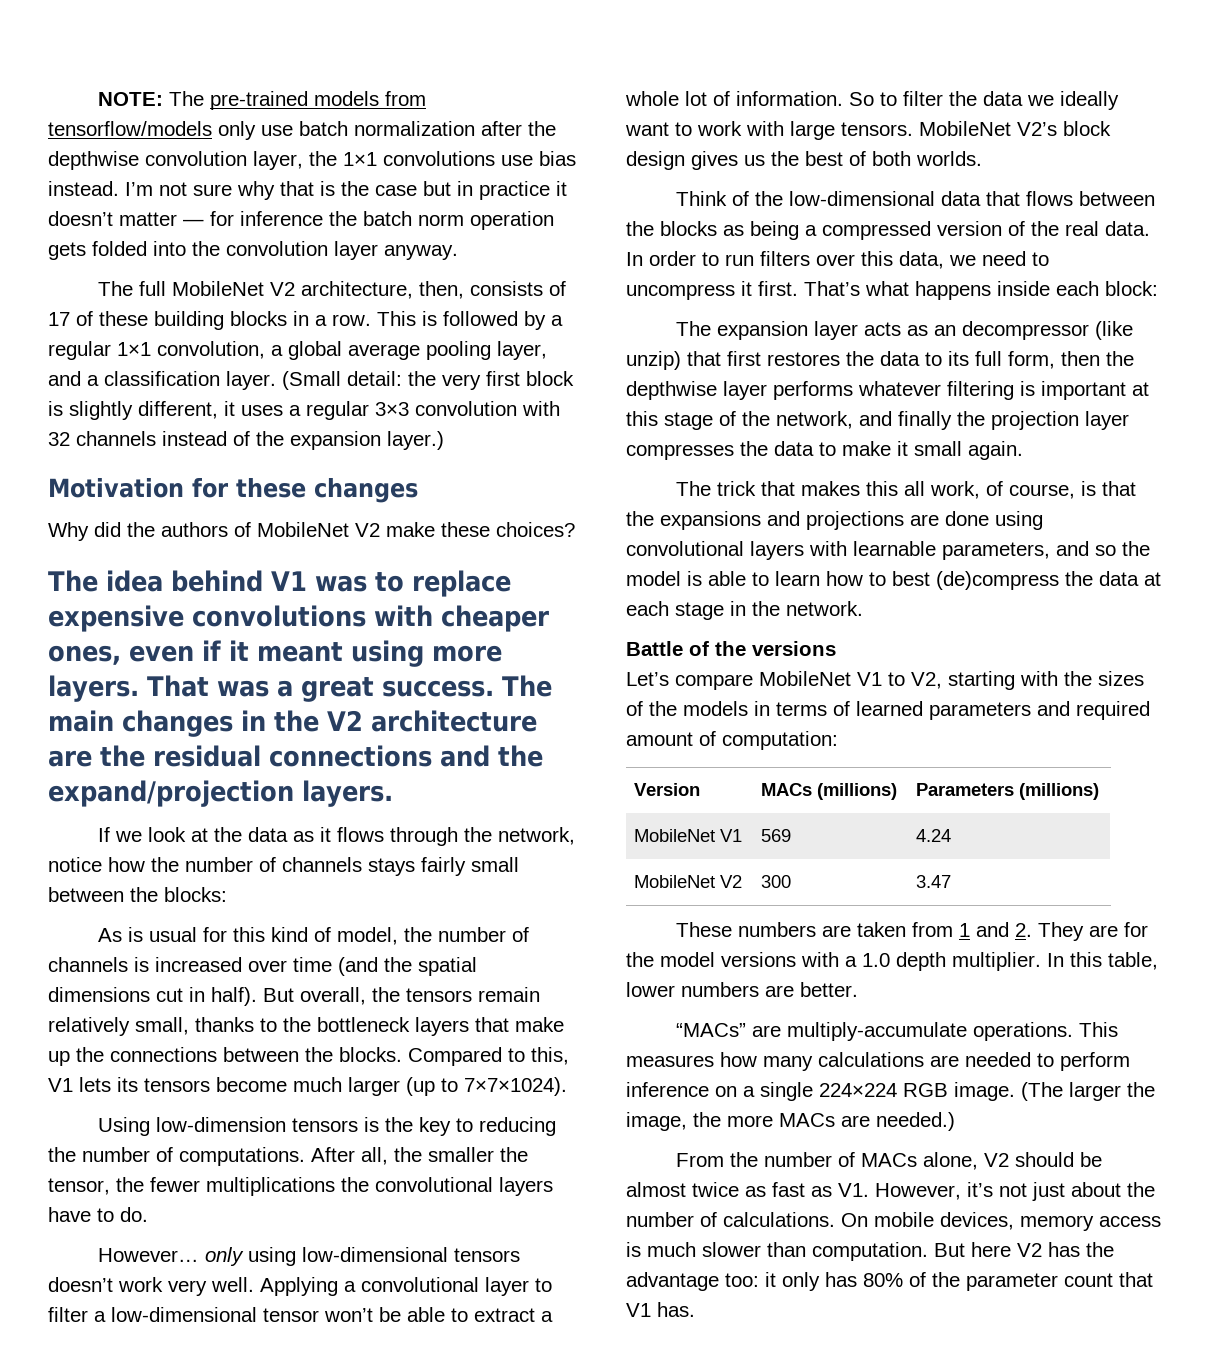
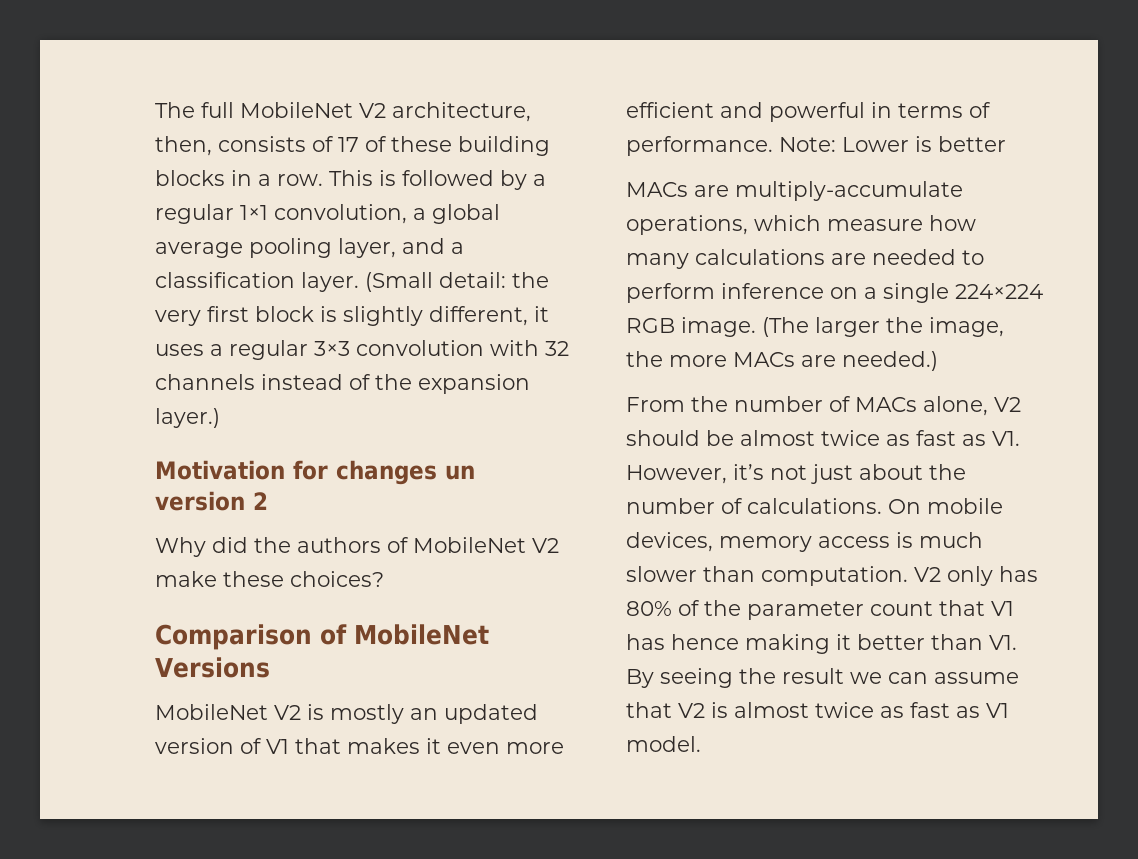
- NOTE: The pre-trained models from tensorflow/models only use batch normalization after the depthwise convolution layer, the 1×1 convolutions use bias instead. I’m not sure why that is the case but in practice it doesn’t matter — for inference the batch norm operation gets folded into the convolution layer anyway.
- Motivation for these changes
+ Motivation for changes un version 2
- The idea behind V1 was to replace expensive convolutions with cheaper ones, even if it meant using more layers. That was a great success. The main changes in the V2 architecture are the residual connections and the expand/projection layers.
- If we look at the data as it flows through the network, notice how the number of channels stays fairly small between the blocks:
- As is usual for this kind of model, the number of channels is increased over time (and the spatial dimensions cut in half). But overall, the tensors remain relatively small, thanks to the bottleneck layers that make up the connections between the blocks. Compared to this, V1 lets its tensors become much larger (up to 7×7×1024).
- Using low-dimension tensors is the key to reducing the number of computations. After all, the smaller the tensor, the fewer multiplications the convolutional layers have to do.
- However… only using low-dimensional tensors doesn’t work very well. Applying a convolutional layer to filter a low-dimensional tensor won’t be able to extract a whole lot of information. So to filter the data we ideally want to work with large tensors. MobileNet V2’s block design gives us the best of both worlds.
- Think of the low-dimensional data that flows between the blocks as being a compressed version of the real data. In order to run filters over this data, we need to uncompress it first. That’s what happens inside each block:
- The expansion layer acts as an decompressor (like unzip) that first restores the data to its full form, then the depthwise layer performs whatever filtering is important at this stage of the network, and finally the projection layer compresses the data to make it small again.
- The trick that makes this all work, of course, is that the expansions and projections are done using convolutional layers with learnable parameters, and so the model is able to learn how to best (de)compress the data at each stage in the network.
- Battle of the versions
- Let’s compare MobileNet V1 to V2, starting with the sizes of the models in terms of learned parameters and required amount of computation:
- Version | MACs (millions) | Parameters (millions)
- MobileNet V1 | 569 | 4.24
- MobileNet V2 | 300 | 3.47
- These numbers are taken from 1 and 2. They are for the model versions with a 1.0 depth multiplier. In this table, lower numbers are better.
- “MACs” are multiply-accumulate operations. This measures how many calculations are needed to perform inference on a single 224×224 RGB image.
+ Comparison of MobileNet Versions
+ MobileNet V2 is mostly an updated version of V1 that makes it even more efficient and powerful in terms of performance. Note: Lower is better
+ MACs are multiply-accumulate operations, which measure how many calculations are needed to perform inference on a single 224×224 RGB image.
- But here V2 has the advantage too: it only has 80% of the parameter count that V1 has.
+ V2 only has 80% of the parameter count that V1 has hence making it better than V1. By seeing the result we can assume that V2 is almost twice as fast as V1 model.

